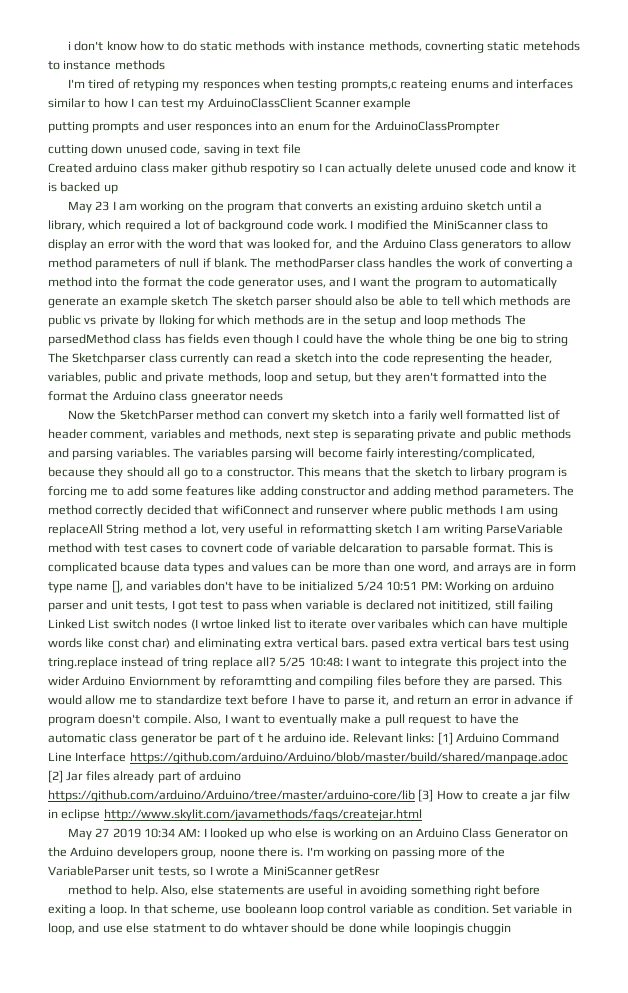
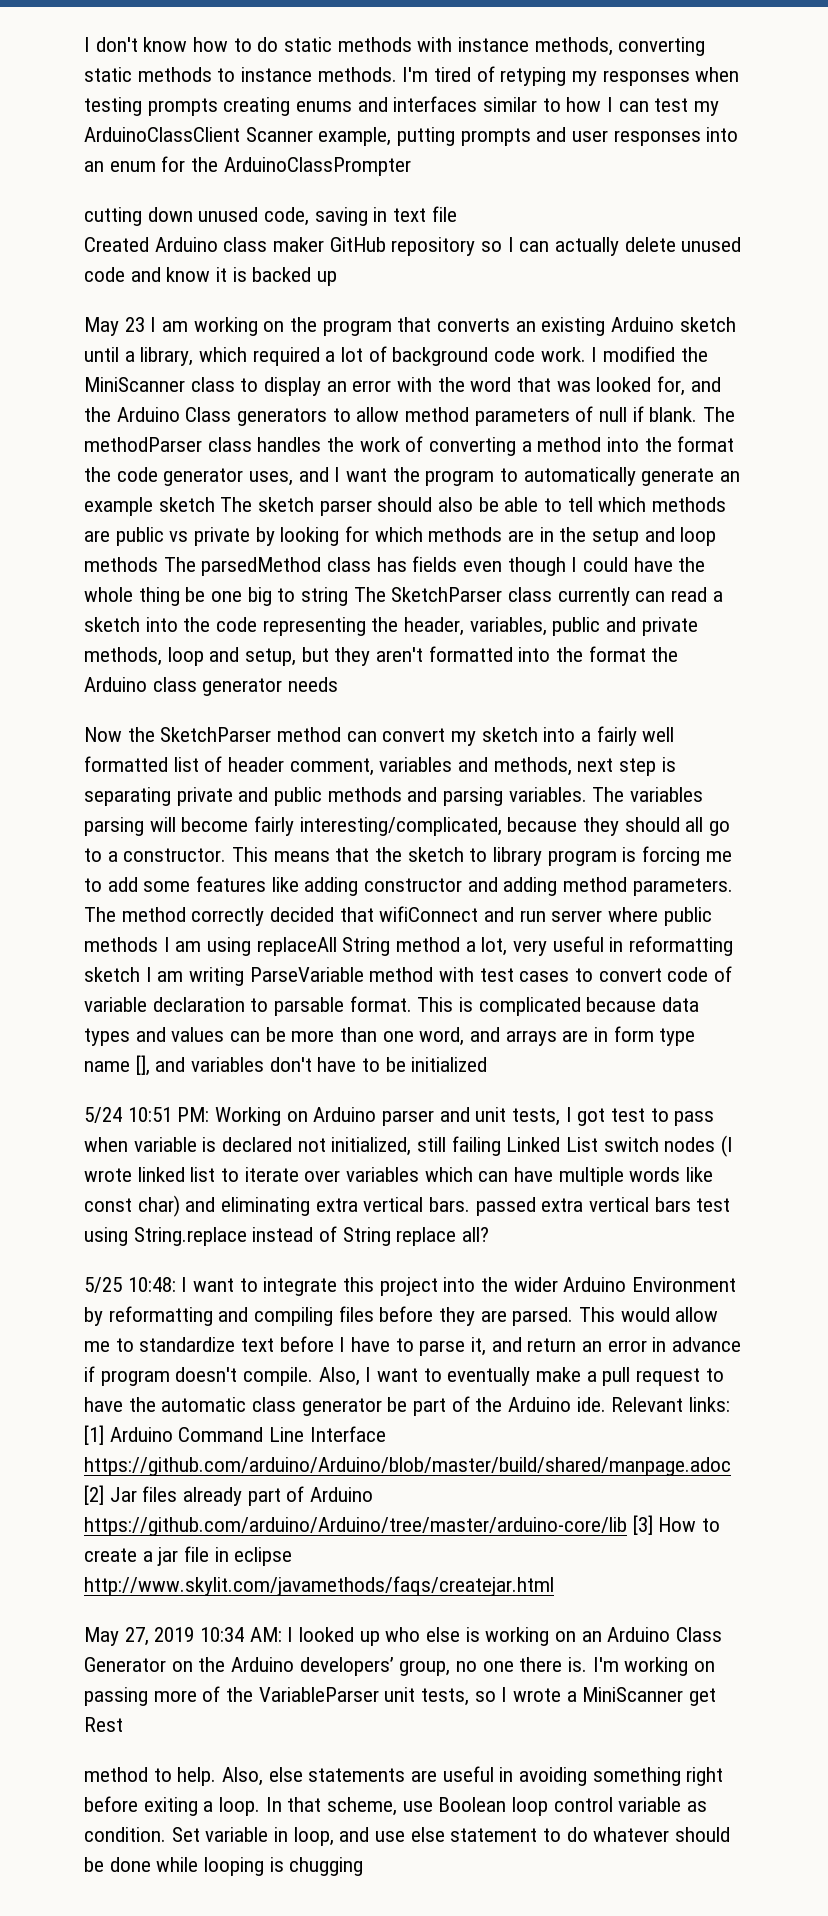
- i don't know how to do static methods with instance methods, covnerting static metehods to instance methods
- I'm tired of retyping my responces when testing prompts,c reateing enums and interfaces similar to how I can test my ArduinoClassClient Scanner example
- putting prompts and user responces into an enum for the ArduinoClassPrompter
+ I don't know how to do static methods with instance methods, converting static methods to instance methods. I'm tired of retyping my responses when testing prompts creating enums and interfaces similar to how I can test my ArduinoClassClient Scanner example, putting prompts and user responses into an enum for the ArduinoClassPrompter
- Created arduino class maker github respotiry so I can actually delete unused code and know it is backed up
+ Created Arduino class maker GitHub repository so I can actually delete unused code and know it is backed up
- May 23 I am working on the program that converts an existing arduino sketch until a library, which required a lot of background code work.
+ May 23 I am working on the program that converts an existing Arduino sketch until a library, which required a lot of background code work.
- The methodParser class handles the work of converting a method into the format the code generator uses, and I want the program to automatically generate an example sketch The sketch parser should also be able to tell which methods are public vs private by lloking for which methods are in the setup and loop methods The parsedMethod class has fields even though I could have the whole thing be one big to string The Sketchparser class currently can read a sketch into the code representing the header, variables, public and private methods, loop and setup, but they aren't formatted into the format the Arduino class gneerator needs
+ The methodParser class handles the work of converting a method into the format the code generator uses, and I want the program to automatically generate an example sketch The sketch parser should also be able to tell which methods are public vs private by looking for which methods are in the setup and loop methods The parsedMethod class has fields even though I could have the whole thing be one big to string The SketchParser class currently can read a sketch into the code representing the header, variables, public and private methods, loop and setup, but they aren't formatted into the format the Arduino class generator needs
- Now the SketchParser method can convert my sketch into a farily well formatted list of header comment, variables and methods, next step is separating private and public methods and parsing variables.
+ Now the SketchParser method can convert my sketch into a fairly well formatted list of header comment, variables and methods, next step is separating private and public methods and parsing variables.
- This means that the sketch to lirbary program is forcing me to add some features like adding constructor and adding method parameters.
+ This means that the sketch to library program is forcing me to add some features like adding constructor and adding method parameters.
- The method correctly decided that wifiConnect and runserver where public methods I am using replaceAll String method a lot, very useful in reformatting sketch I am writing ParseVariable method with test cases to covnert code of variable delcaration to parsable format.
+ The method correctly decided that wifiConnect and run server where public methods I am using replaceAll String method a lot, very useful in reformatting sketch I am writing ParseVariable method with test cases to convert code of variable declaration to parsable format.
- This is complicated bcause data types and values can be more than one word, and arrays are in form type name [], and variables don't have to be initialized 5/24 10:51 PM:
+ This is complicated because data types and values can be more than one word, and arrays are in form type name [], and variables don't have to be initialized
+ 5/24 10:51 PM:
- Working on arduino parser and unit tests, I got test to pass when variable is declared not inititized, still failing Linked List switch nodes (I wrtoe linked list to iterate over varibales which can have multiple words like const char) and eliminating extra vertical bars. pased extra vertical bars test using tring.replace instead of tring replace all? 5/25 10:48:
+ Working on Arduino parser and unit tests, I got test to pass when variable is declared not initialized, still failing Linked List switch nodes (I wrote linked list to iterate over variables which can have multiple words like const char) and eliminating extra vertical bars. passed extra vertical bars test using String.replace instead of String replace all?
+ 5/25 10:48:
- I want to integrate this project into the wider Arduino Enviornment by reforamtting and compiling files before they are parsed.
+ I want to integrate this project into the wider Arduino Environment by reformatting and compiling files before they are parsed.
- Also, I want to eventually make a pull request to have the automatic class generator be part of t he arduino ide.
+ Also, I want to eventually make a pull request to have the automatic class generator be part of the Arduino ide.
- Relevant links: [1] Arduino Command Line Interface https://github.com/arduino/Arduino/blob/master/build/shared/manpage.adoc [2] Jar files already part of arduino https://github.com/arduino/Arduino/tree/master/arduino-core/lib [3] How to create a jar filw in eclipse http://www.skylit.com/javamethods/faqs/createjar.html
+ Relevant links: [1] Arduino Command Line Interface https://github.com/arduino/Arduino/blob/master/build/shared/manpage.adoc [2] Jar files already part of Arduino https://github.com/arduino/Arduino/tree/master/arduino-core/lib [3] How to create a jar file in eclipse http://www.skylit.com/javamethods/faqs/createjar.html
- May 27 2019 10:34 AM: I looked up who else is working on an Arduino Class Generator on the Arduino developers group, noone there is.
+ May 27, 2019 10:34 AM: I looked up who else is working on an Arduino Class Generator on the Arduino developers’ group, no one there is.
- I'm working on passing more of the VariableParser unit tests, so I wrote a MiniScanner getResr
+ I'm working on passing more of the VariableParser unit tests, so I wrote a MiniScanner get Rest
- In that scheme, use booleann loop control variable as condition.
+ In that scheme, use Boolean loop control variable as condition.
- Set variable in loop, and use else statment to do whtaver should be done while loopingis chuggin
+ Set variable in loop, and use else statement to do whatever should be done while looping is chugging

